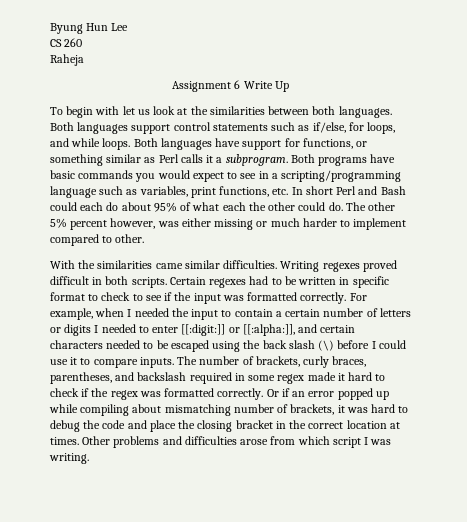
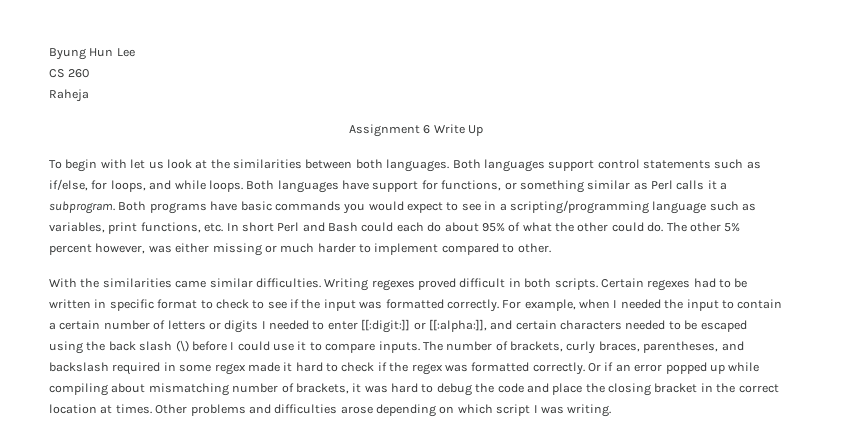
- Both programs have basic commands you would expect to see in a scripting/programming language such as variables, print functions, etc. In short Perl and Bash could each do about 95% of what each the other could do.
+ Both programs have basic commands you would expect to see in a scripting/programming language such as variables, print functions, etc. In short Perl and Bash could each do about 95% of what the other could do.
- Other problems and difficulties arose from which script I was writing.
+ Other problems and difficulties arose depending on which script I was writing.

